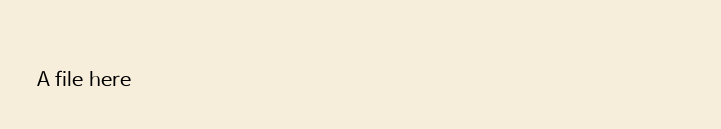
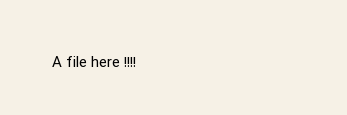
- A file here
+ A file here !!!!

